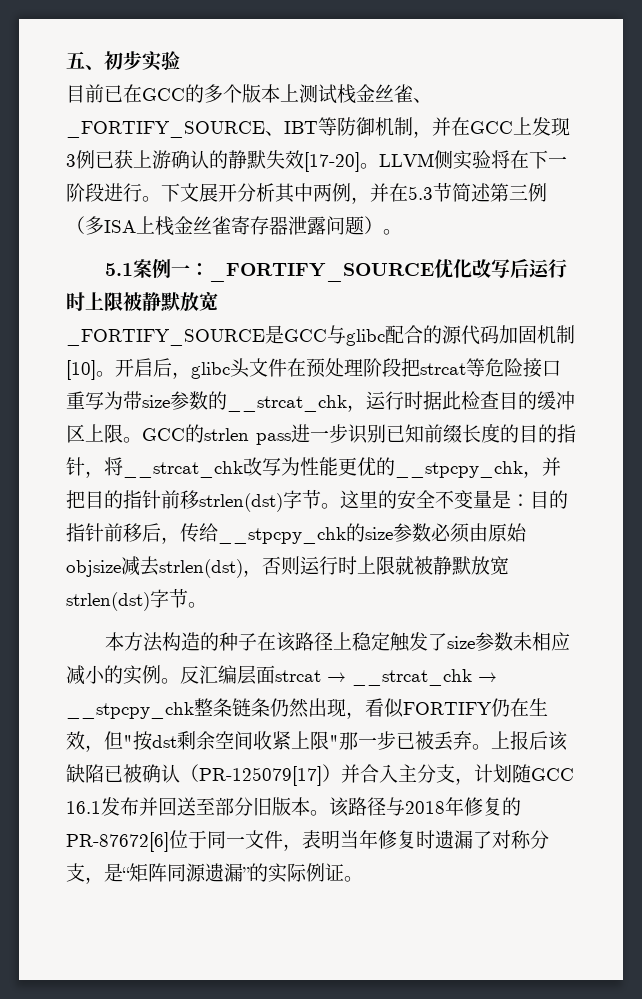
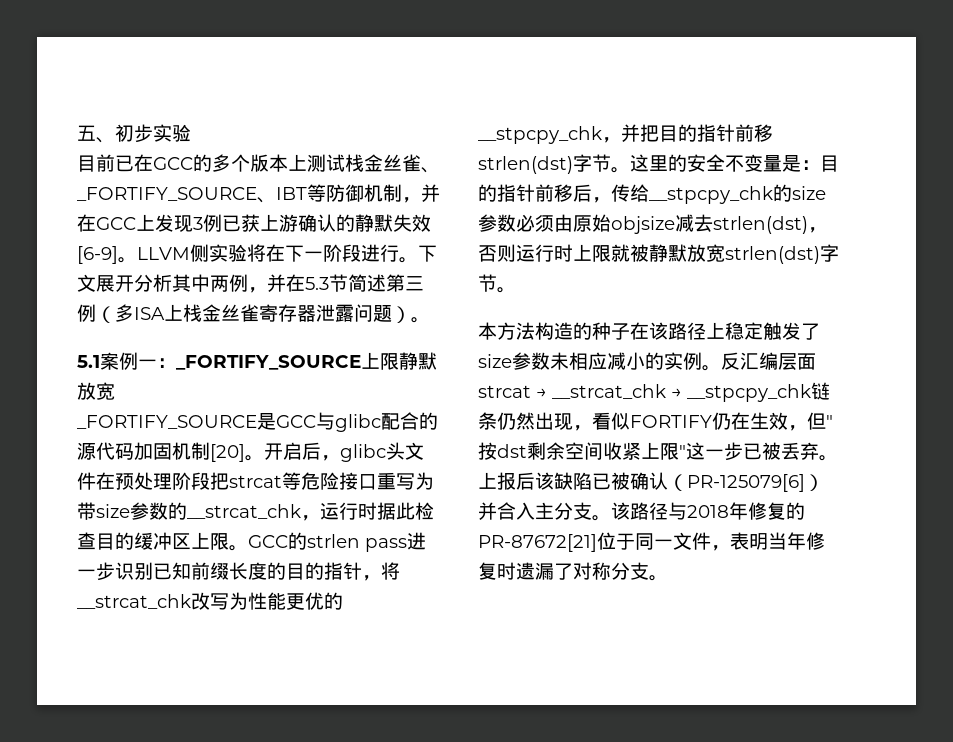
- 目前已在GCC的多个版本上测试栈金丝雀、_FORTIFY_SOURCE、IBT等防御机制，并在GCC上发现3例已获上游确认的静默失效[17-20]。
+ 目前已在GCC的多个版本上测试栈金丝雀、_FORTIFY_SOURCE、IBT等防御机制，并在GCC上发现3例已获上游确认的静默失效[6-9]。
- 5.1案例一：_FORTIFY_SOURCE优化改写后运行时上限被静默放宽
+ 5.1案例一：_FORTIFY_SOURCE上限静默放宽
- _FORTIFY_SOURCE是GCC与glibc配合的源代码加固机制[10]。
+ _FORTIFY_SOURCE是GCC与glibc配合的源代码加固机制[20]。
- 反汇编层面strcat → __strcat_chk → __stpcpy_chk整条链条仍然出现，看似FORTIFY仍在生效，但"按dst剩余空间收紧上限"那一步已被丢弃。
+ 反汇编层面strcat → __strcat_chk → __stpcpy_chk链条仍然出现，看似FORTIFY仍在生效，但"按dst剩余空间收紧上限"这一步已被丢弃。
- 上报后该缺陷已被确认（PR-125079[17]）并合入主分支，计划随GCC 16.1发布并回送至部分旧版本。
+ 上报后该缺陷已被确认（PR-125079[6]）并合入主分支。
- 该路径与2018年修复的PR-87672[6]位于同一文件，表明当年修复时遗漏了对称分支，是“矩阵同源遗漏”的实际例证。
+ 该路径与2018年修复的PR-87672[21]位于同一文件，表明当年修复时遗漏了对称分支。

